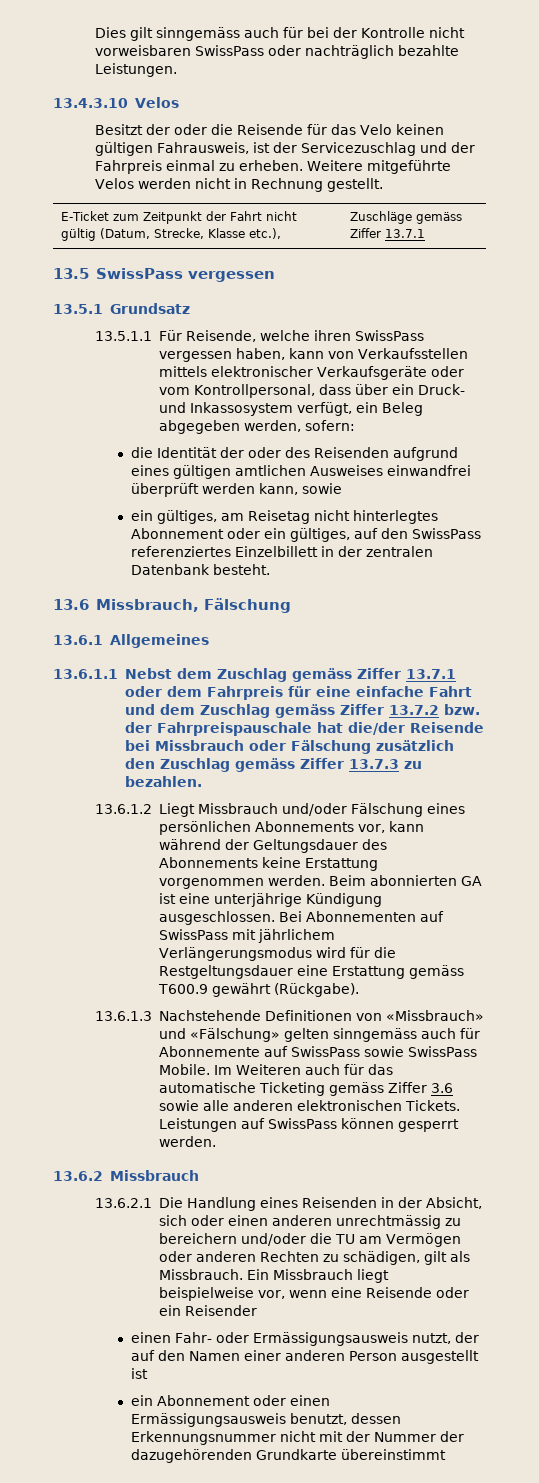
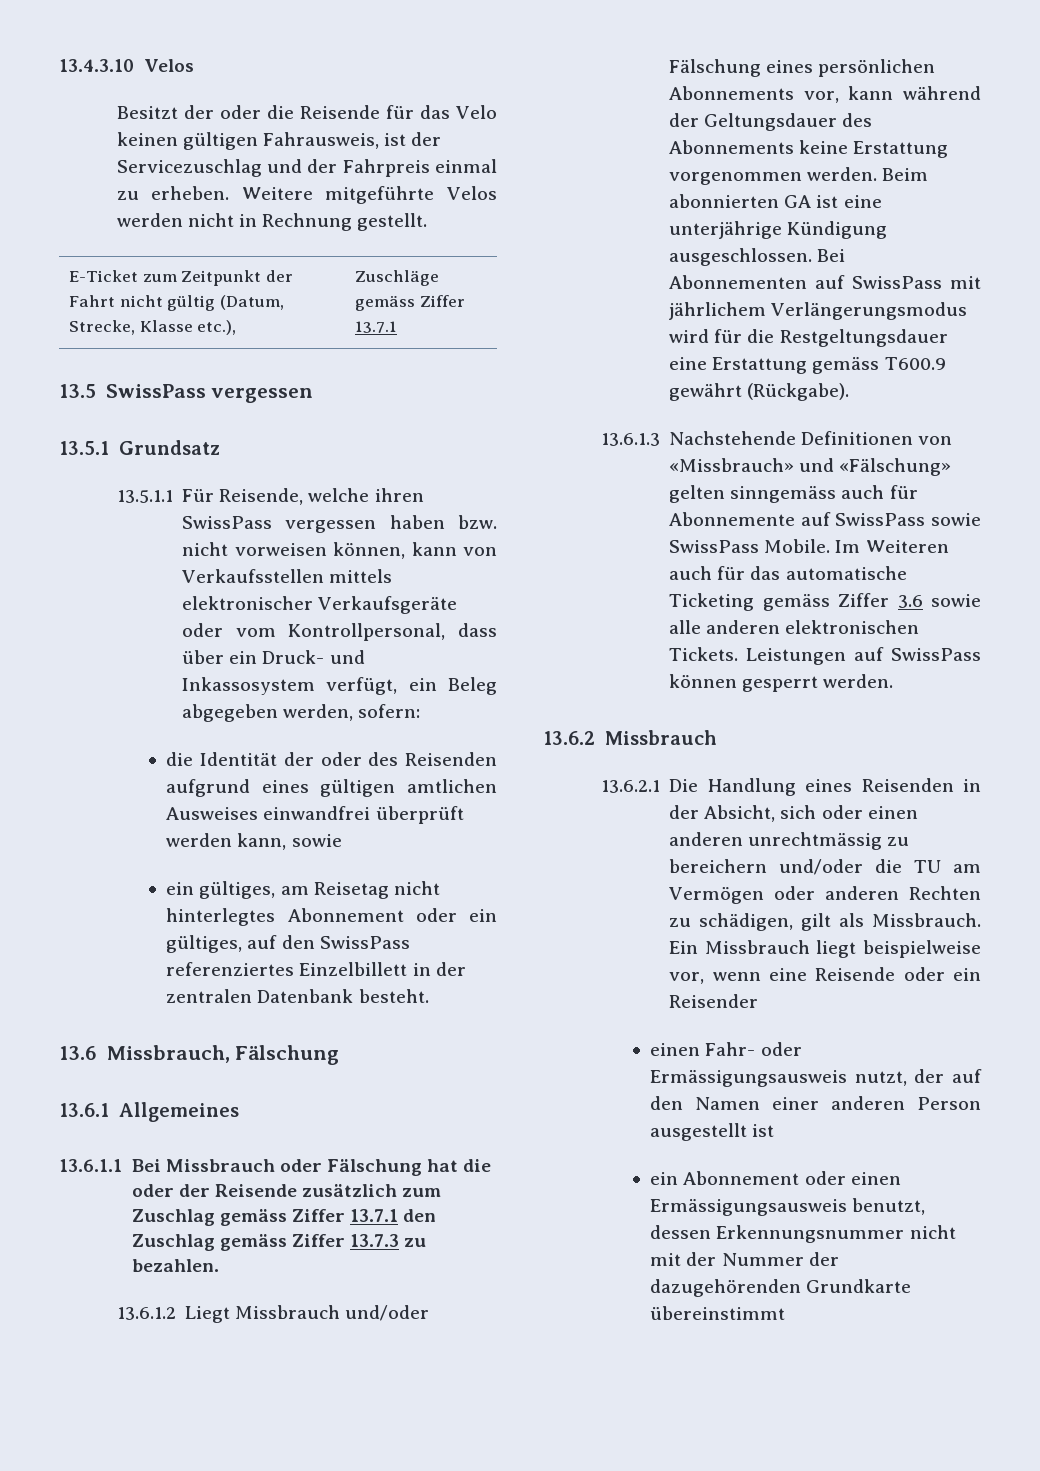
- Dies gilt sinngemäss auch für bei der Kontrolle nicht vorweisbaren SwissPass oder nachträglich bezahlte Leistungen.
- 13.5.1.1 Für Reisende, welche ihren SwissPass vergessen haben, kann von Verkaufsstellen mittels elektronischer Verkaufsgeräte oder vom Kontrollpersonal, dass über ein Druck- und Inkassosystem verfügt, ein Beleg abgegeben werden, sofern:
+ 13.5.1.1 Für Reisende, welche ihren SwissPass vergessen haben bzw. nicht vorweisen können, kann von Verkaufsstellen mittels elektronischer Verkaufsgeräte oder vom Kontrollpersonal, dass über ein Druck- und Inkassosystem verfügt, ein Beleg abgegeben werden, sofern:
- 13.6.1.1 Nebst dem Zuschlag gemäss Ziffer 13.7.1 oder dem Fahrpreis für eine einfache Fahrt und dem Zuschlag gemäss Ziffer 13.7.2 bzw. der Fahrpreispauschale hat die/der Reisende bei Missbrauch oder Fälschung zusätzlich den Zuschlag gemäss Ziffer 13.7.3 zu bezahlen.
+ 13.6.1.1 Bei Missbrauch oder Fälschung hat die oder der Reisende zusätzlich zum Zuschlag gemäss Ziffer 13.7.1 den Zuschlag gemäss Ziffer 13.7.3 zu bezahlen.

